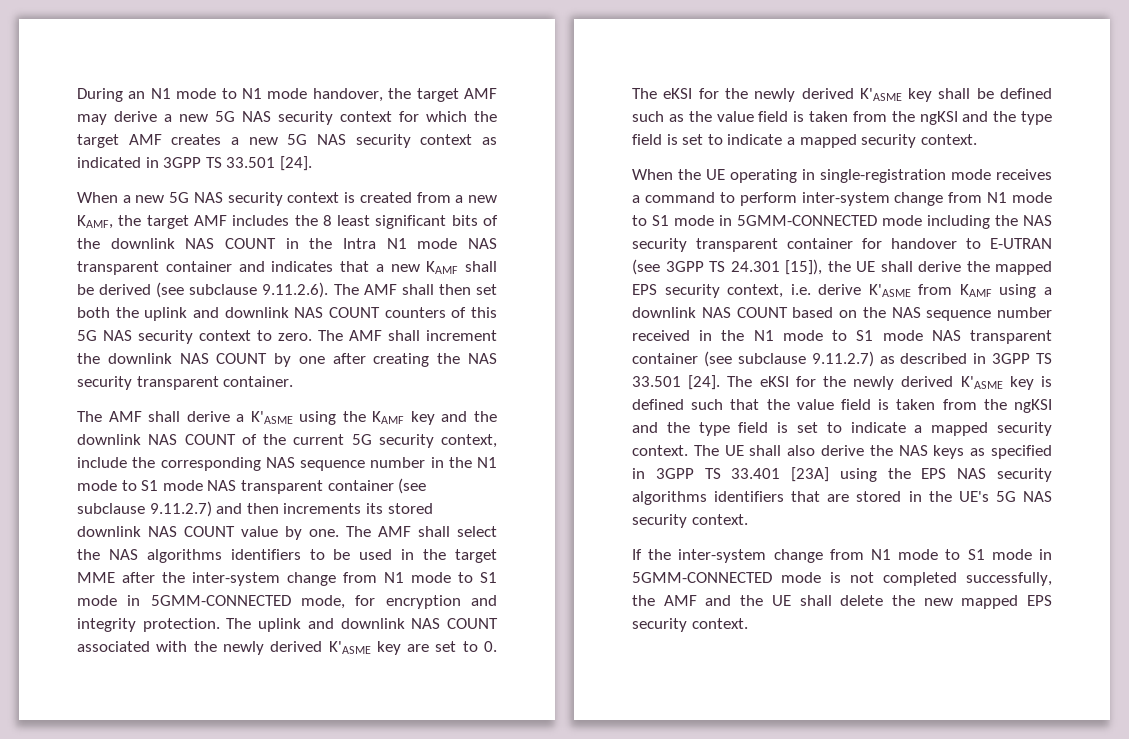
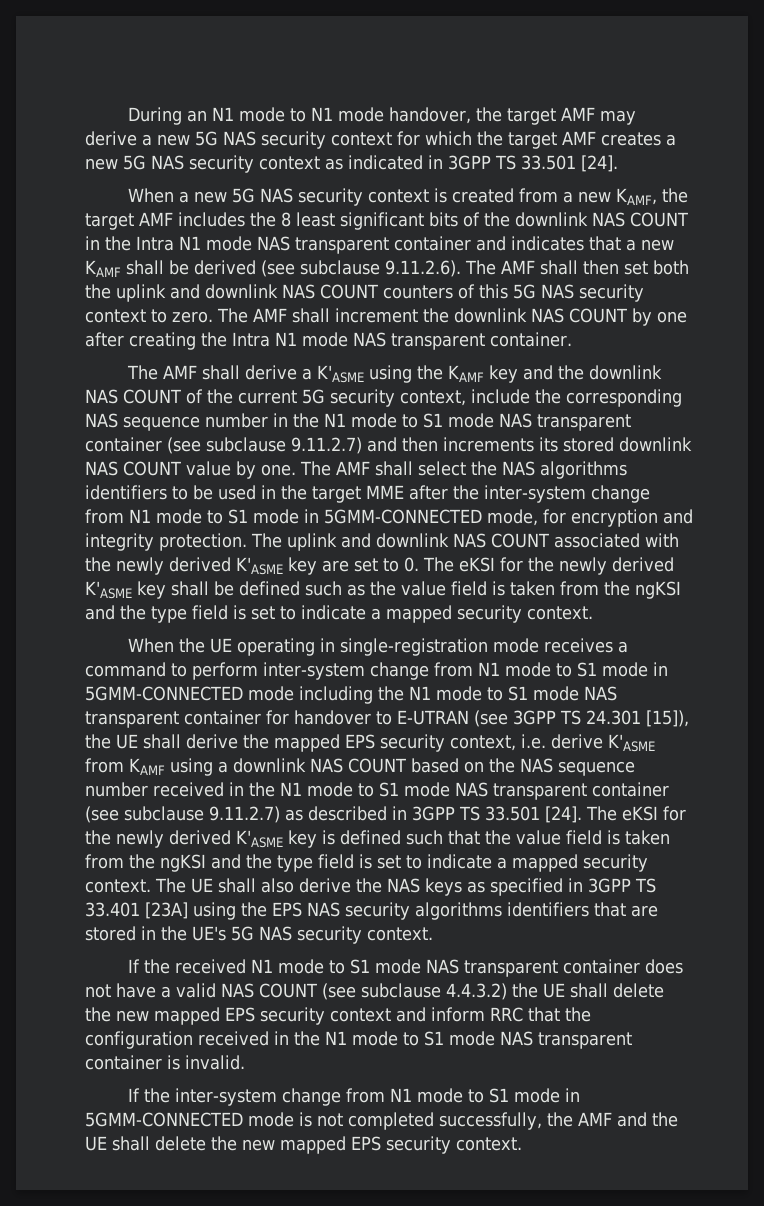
- The AMF shall increment the downlink NAS COUNT by one after creating the NAS security transparent container.
+ The AMF shall increment the downlink NAS COUNT by one after creating the Intra N1 mode NAS transparent container.
- When the UE operating in single-registration mode receives a command to perform inter-system change from N1 mode to S1 mode in 5GMM-CONNECTED mode including the NAS security transparent container for handover to E-UTRAN (see 3GPP TS 24.301 [15]), the UE shall derive the mapped EPS security context, i.e. derive K'ASME from KAMF using a downlink NAS COUNT based on the NAS sequence number received in the N1 mode to S1 mode NAS transparent container (see subclause 9.11.2.7) as described in 3GPP TS 33.501 [24].
+ When the UE operating in single-registration mode receives a command to perform inter-system change from N1 mode to S1 mode in 5GMM-CONNECTED mode including the N1 mode to S1 mode NAS transparent container for handover to E-UTRAN (see 3GPP TS 24.301 [15]), the UE shall derive the mapped EPS security context, i.e. derive K'ASME from KAMF using a downlink NAS COUNT based on the NAS sequence number received in the N1 mode to S1 mode NAS transparent container (see subclause 9.11.2.7) as described in 3GPP TS 33.501 [24].
+ If the received N1 mode to S1 mode NAS transparent container does not have a valid NAS COUNT (see subclause 4.4.3.2) the UE shall delete the new mapped EPS security context and inform RRC that the configuration received in the N1 mode to S1 mode NAS transparent container is invalid.

